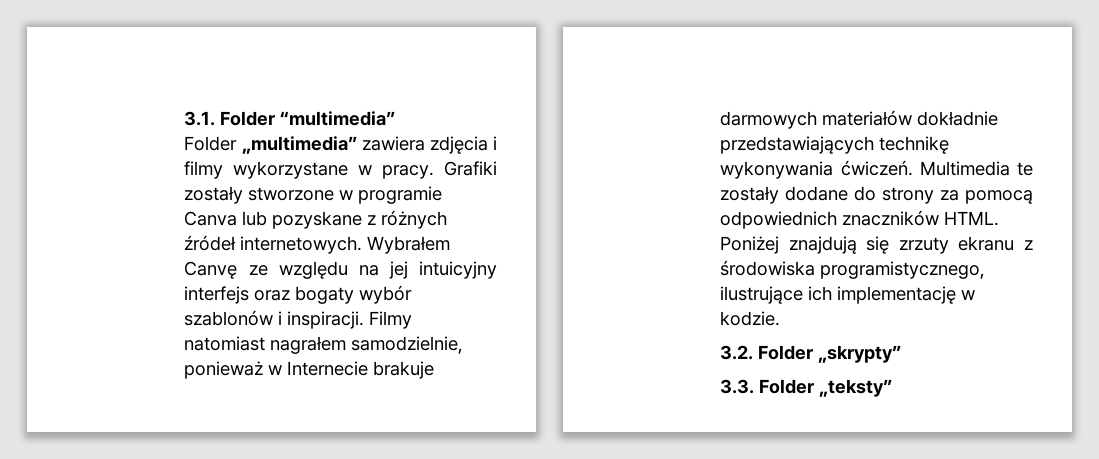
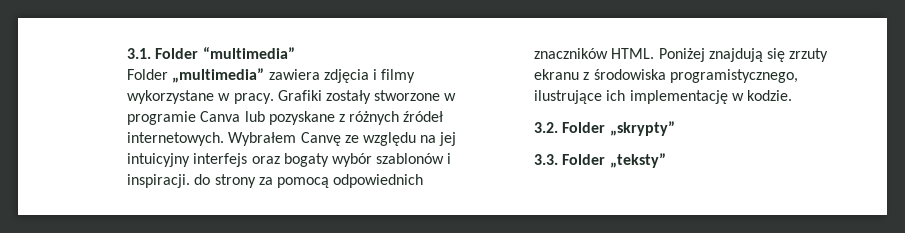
- Wybrałem Canvę ze względu na jej intuicyjny interfejs oraz bogaty wybór szablonów i inspiracji. Filmy natomiast nagrałem samodzielnie, ponieważ w Internecie brakuje darmowych materiałów dokładnie przedstawiających technikę wykonywania ćwiczeń. Multimedia te zostały dodane do strony za pomocą odpowiednich znaczników HTML.
+ Wybrałem Canvę ze względu na jej intuicyjny interfejs oraz bogaty wybór szablonów i inspiracji. do strony za pomocą odpowiednich znaczników HTML.

